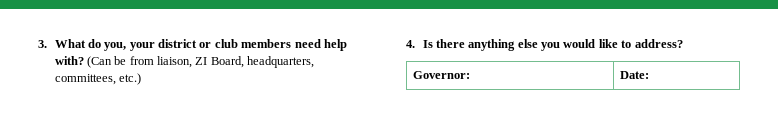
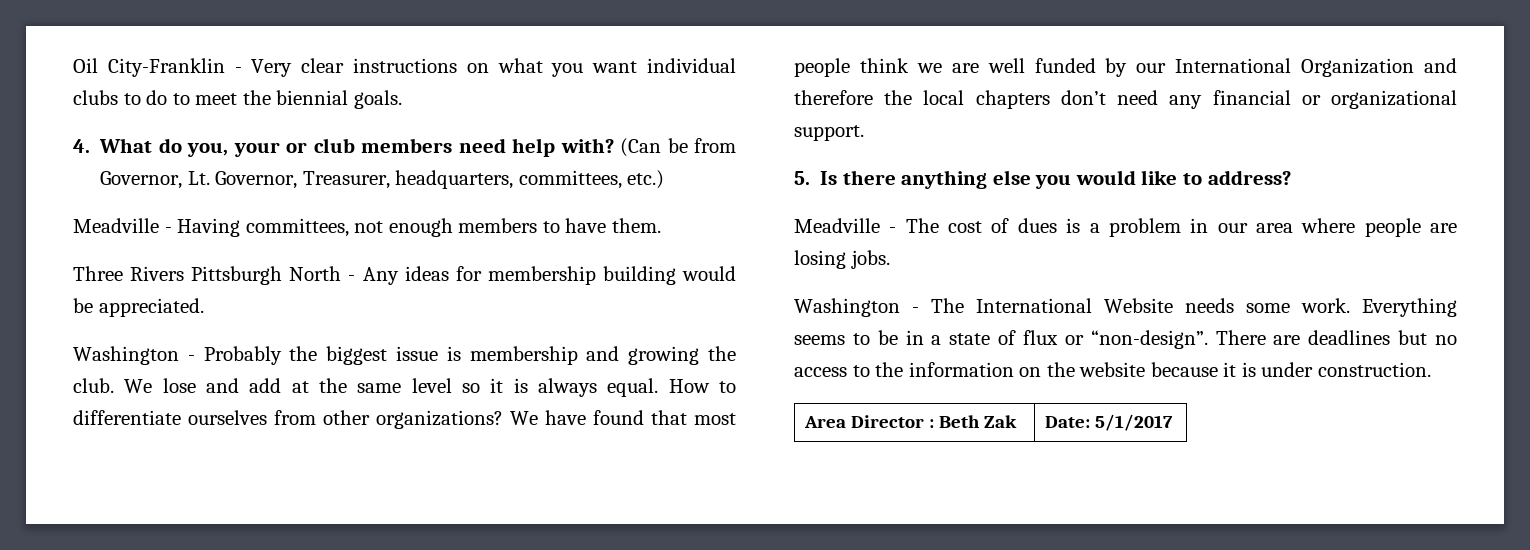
- 3. What do you, your district or club members need help with?
+ Oil City-Franklin - Very clear instructions on what you want individual clubs to do to meet the biennial goals.
+ 4. What do you, your or club members need help with?
- (Can be from liaison, ZI Board, headquarters, committees, etc.)
+ (Can be from Governor, Lt. Governor, Treasurer, headquarters, committees, etc.)
- 4. Is there anything else you would like to address?
+ Meadville - Having committees, not enough members to have them.
+ Three Rivers Pittsburgh North - Any ideas for membership building would be appreciated.
+ Washington - Probably the biggest issue is membership and growing the club. We lose and add at the same level so it is always equal. How to differentiate ourselves from other organizations? We have found that most people think we are well funded by our International Organization and therefore the local chapters don’t need any financial or organizational support.
+ 5. Is there anything else you would like to address?
- Governor: | Date:
+ Meadville - The cost of dues is a problem in our area where people are losing jobs.
+ Washington - The International Website needs some work. Everything seems to be in a state of flux or “non-design”. There are deadlines but no access to the information on the website because it is under construction.
+ Area Director : Beth Zak | Date: 5/1/2017

